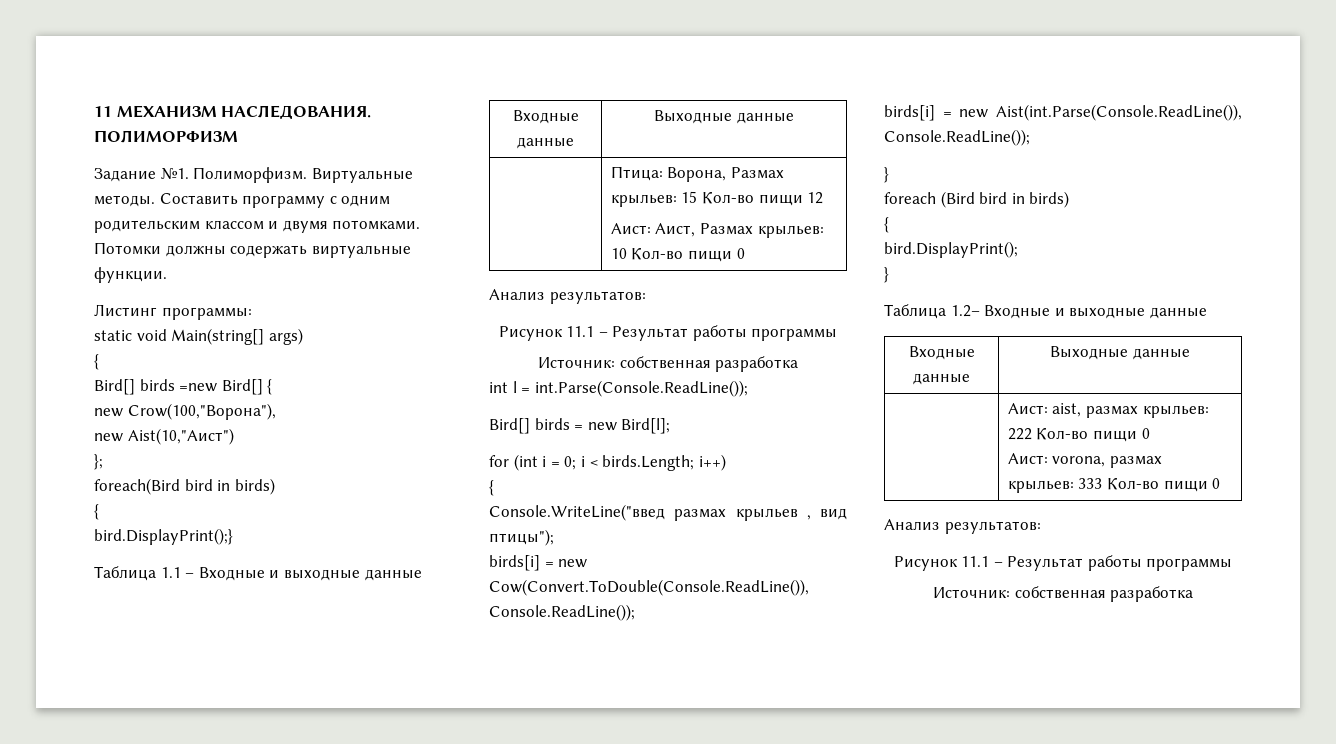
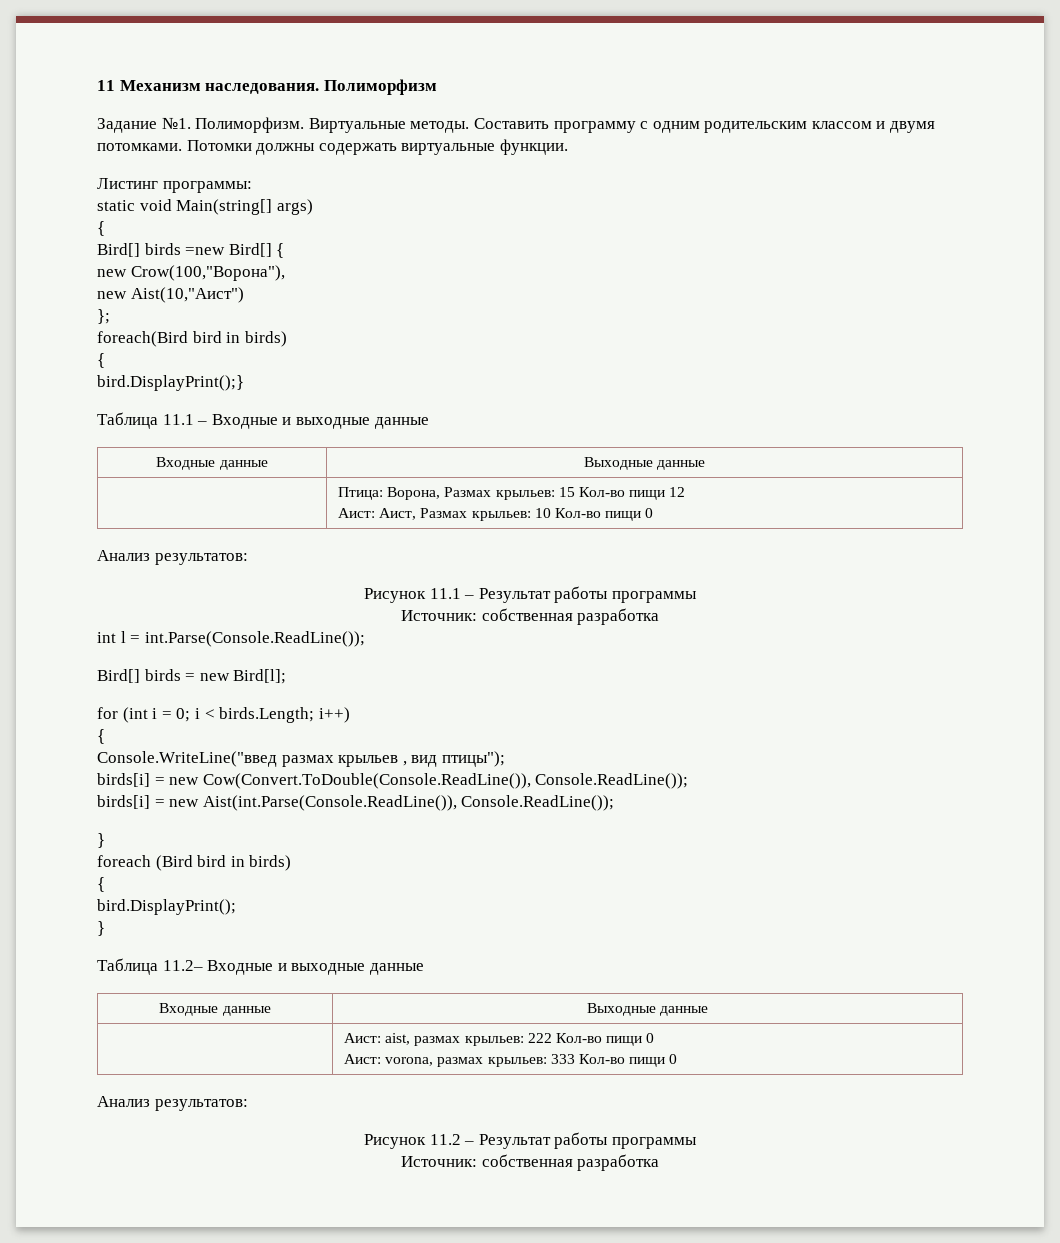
- 11 МЕХАНИЗМ НАСЛЕДОВАНИЯ. ПОЛИМОРФИЗМ
+ 11 Механизм наследования. Полиморфизм
- Таблица 1.1 – Входные и выходные данные
+ Таблица 11.1 – Входные и выходные данные
- Таблица 1.2– Входные и выходные данные
+ Таблица 11.2– Входные и выходные данные
  | Аист: aist, размах крыльев: 222 Кол-во пищи 0
  Аист: vorona, размах крыльев: 333 Кол-во пищи 0
  Анализ результатов:
- Рисунок 11.1 – Результат работы программы
+ Рисунок 11.2 – Результат работы программы

